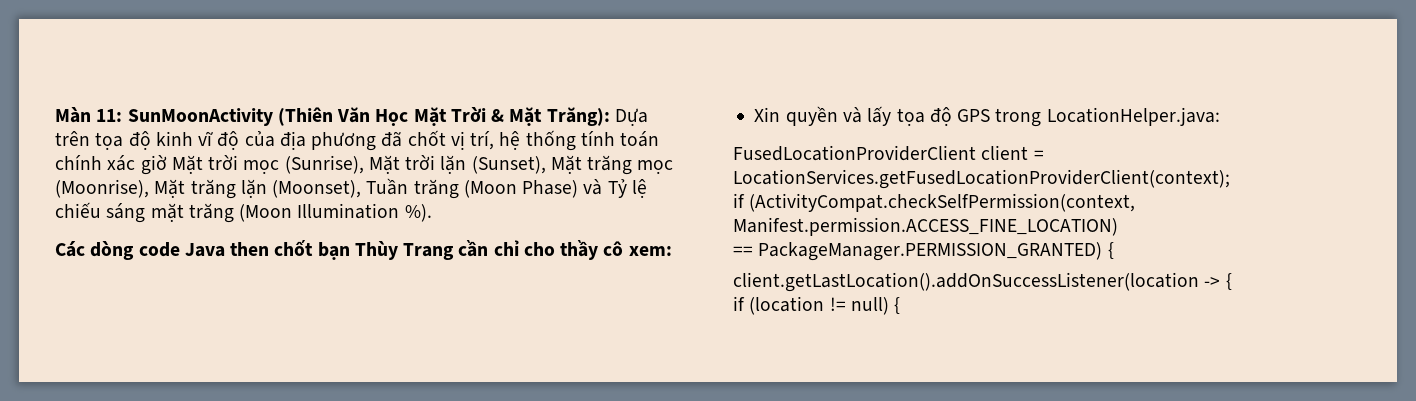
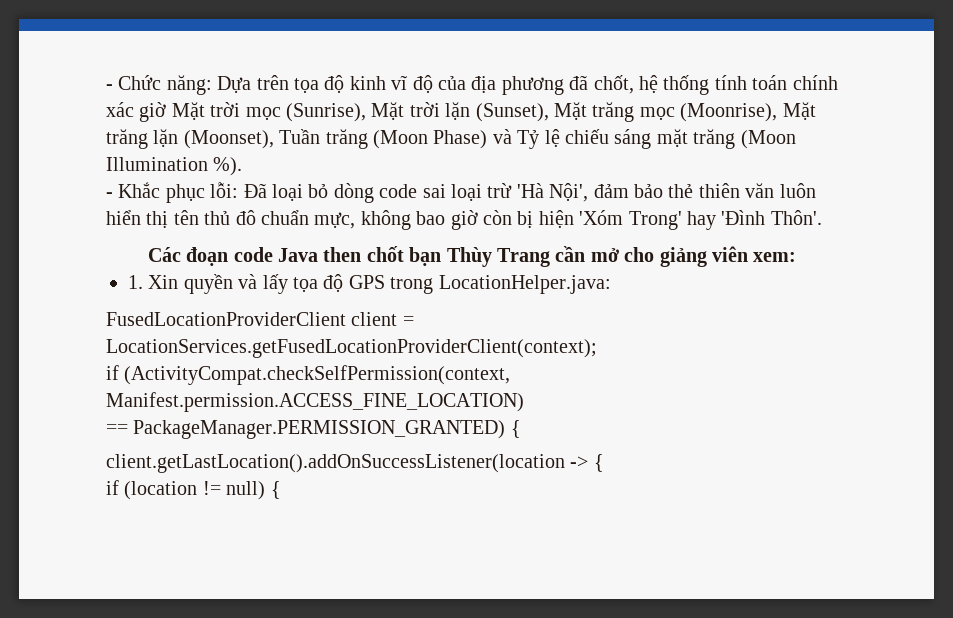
- Màn 11: SunMoonActivity (Thiên Văn Học Mặt Trời & Mặt Trăng): Dựa trên tọa độ kinh vĩ độ của địa phương đã chốt vị trí, hệ thống tính toán chính xác giờ Mặt trời mọc (Sunrise), Mặt trời lặn (Sunset), Mặt trăng mọc (Moonrise), Mặt trăng lặn (Moonset), Tuần trăng (Moon Phase) và Tỷ lệ chiếu sáng mặt trăng (Moon Illumination %).
+ - Chức năng: Dựa trên tọa độ kinh vĩ độ của địa phương đã chốt, hệ thống tính toán chính xác giờ Mặt trời mọc (Sunrise), Mặt trời lặn (Sunset), Mặt trăng mọc (Moonrise), Mặt trăng lặn (Moonset), Tuần trăng (Moon Phase) và Tỷ lệ chiếu sáng mặt trăng (Moon Illumination %).
+ - Khắc phục lỗi: Đã loại bỏ dòng code sai loại trừ 'Hà Nội', đảm bảo thẻ thiên văn luôn hiển thị tên thủ đô chuẩn mực, không bao giờ còn bị hiện 'Xóm Trong' hay 'Đình Thôn'.
- Các dòng code Java then chốt bạn Thùy Trang cần chỉ cho thầy cô xem:
+ Các đoạn code Java then chốt bạn Thùy Trang cần mở cho giảng viên xem:
- Xin quyền và lấy tọa độ GPS trong LocationHelper.java:
+ 1. Xin quyền và lấy tọa độ GPS trong LocationHelper.java:

